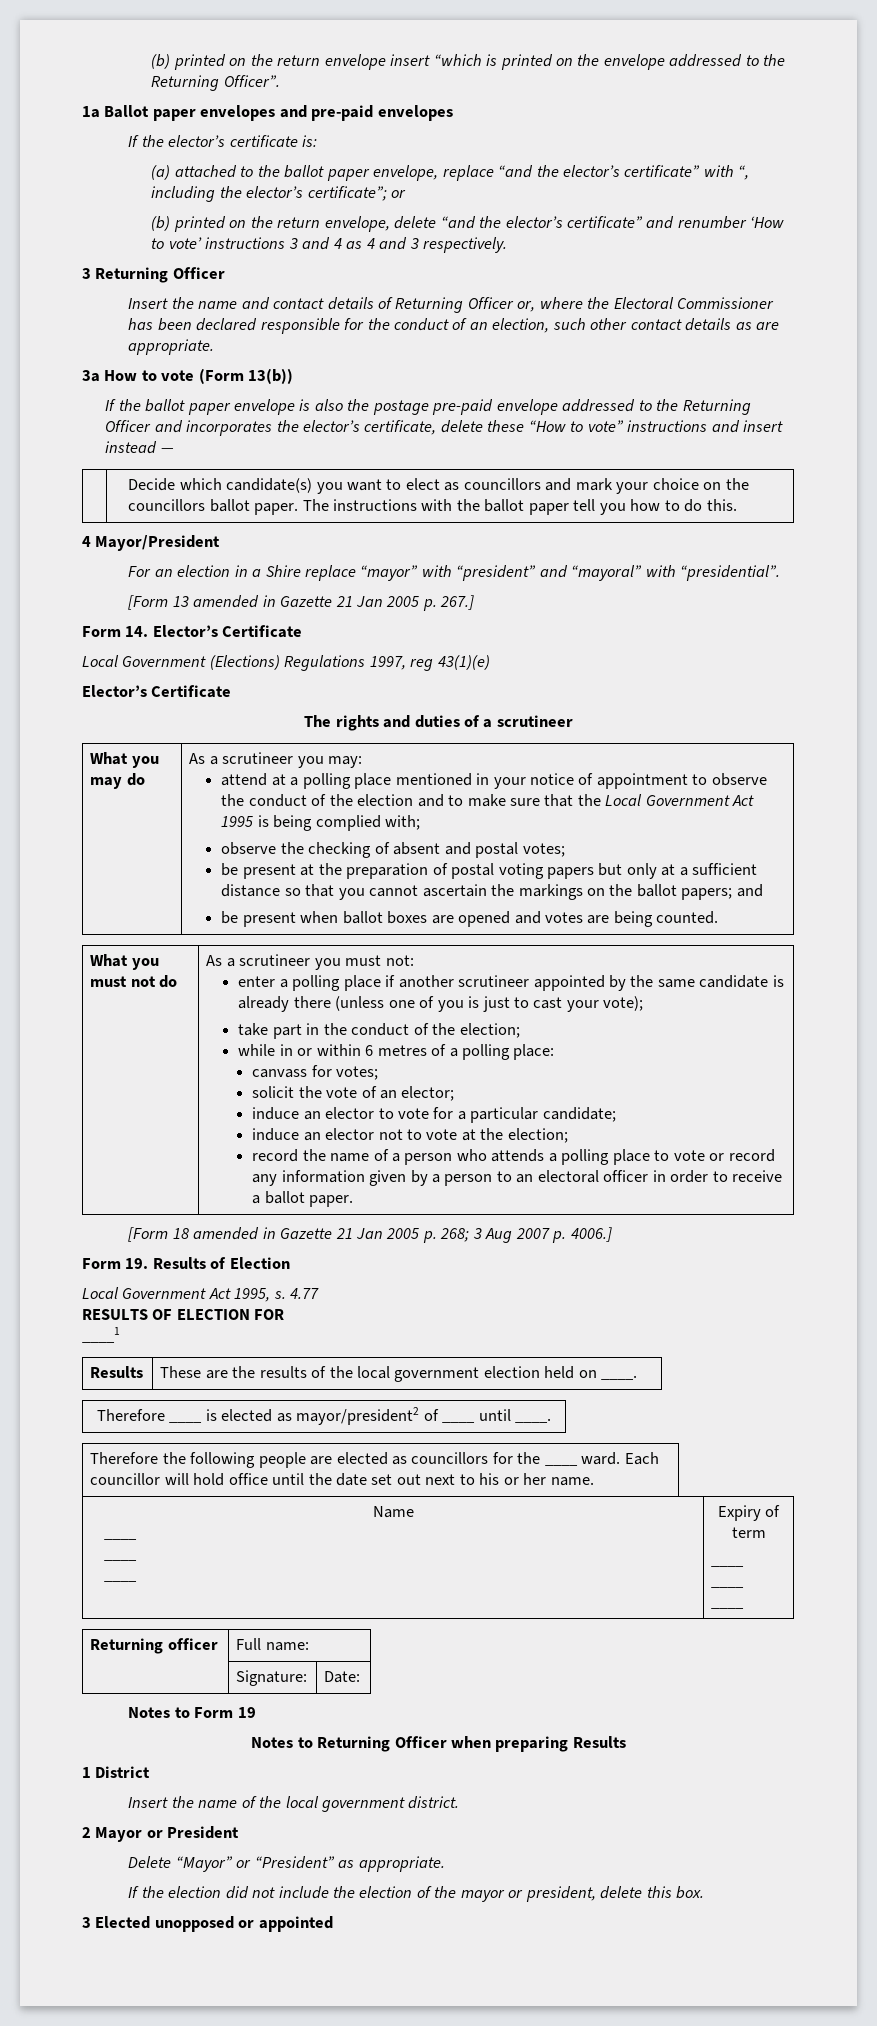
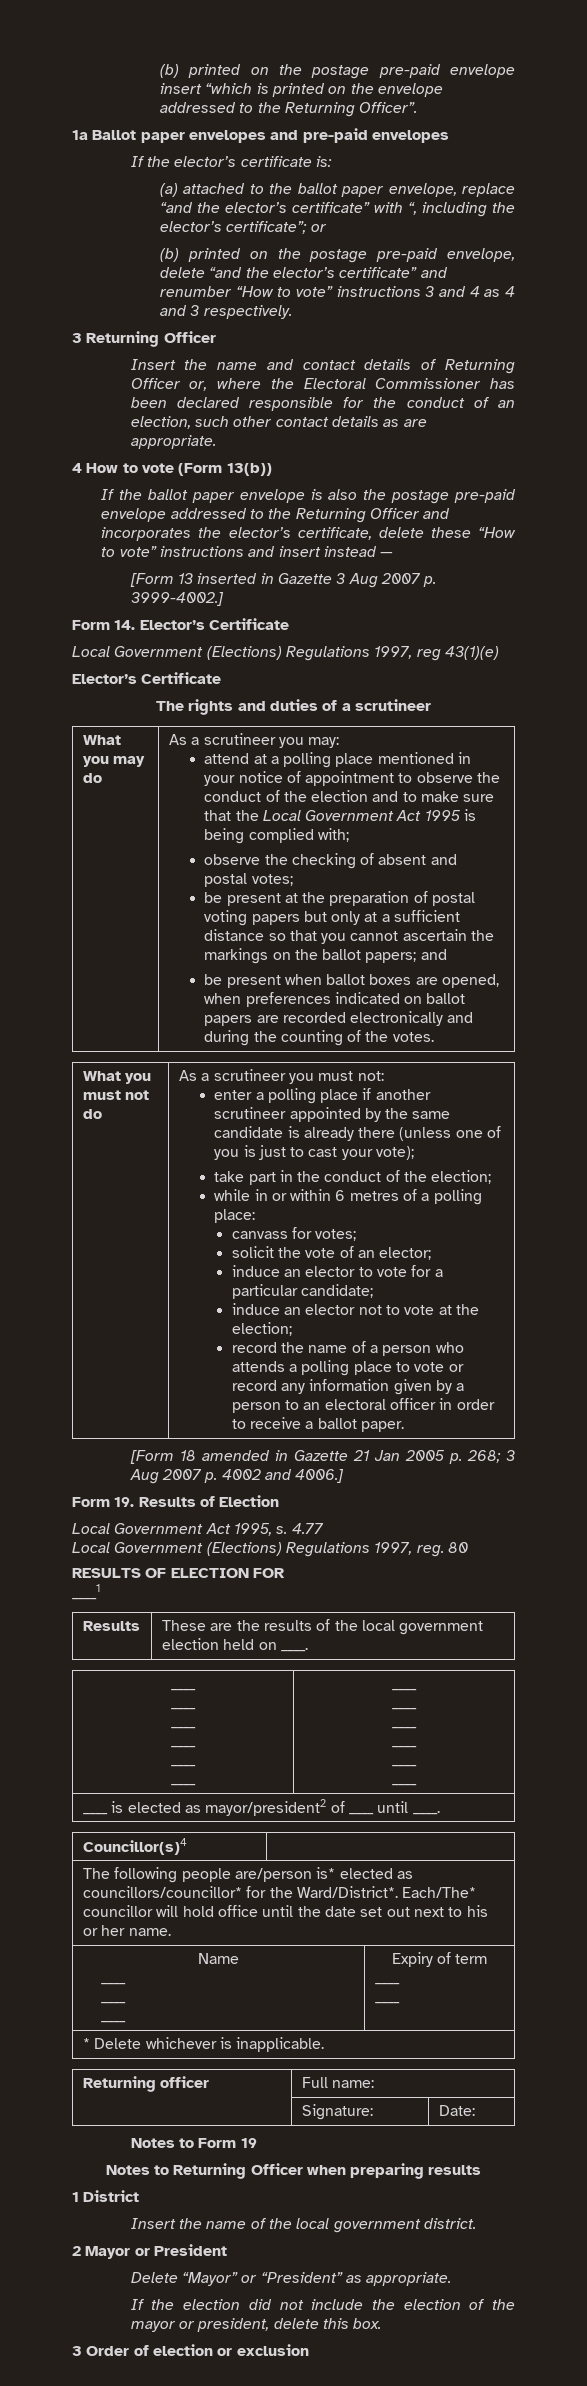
- (b) printed on the return envelope insert “which is printed on the envelope addressed to the Returning Officer”.
+ (b) printed on the postage pre-paid envelope insert “which is printed on the envelope addressed to the Returning Officer”.
- (b) printed on the return envelope, delete “and the elector’s certificate” and renumber ‘How to vote’ instructions 3 and 4 as 4 and 3 respectively.
+ (b) printed on the postage pre-paid envelope, delete “and the elector’s certificate” and renumber “How to vote” instructions 3 and 4 as 4 and 3 respectively.
- 3a How to vote (Form 13(b))
+ 4 How to vote (Form 13(b))
- | Decide which candidate(s) you want to elect as councillors and mark your choice on the councillors ballot paper. The instructions with the ballot paper tell you how to do this.
- 4 Mayor/President
- For an election in a Shire replace “mayor” with “president” and “mayoral” with “presidential”.
- [Form 13 amended in Gazette 21 Jan 2005 p. 267.]
+ [Form 13 inserted in Gazette 3 Aug 2007 p. 3999-4002.]
- be present when ballot boxes are opened and votes are being counted.
+ be present when ballot boxes are opened, when preferences indicated on ballot papers are recorded electronically and during the counting of the votes.
- [Form 18 amended in Gazette 21 Jan 2005 p. 268; 3 Aug 2007 p. 4006.]
+ [Form 18 amended in Gazette 21 Jan 2005 p. 268; 3 Aug 2007 p. 4002 and 4006.]
+ Local Government (Elections) Regulations 1997, reg. 80
  Results | These are the results of the local government election held on ____.
- Therefore ____ is elected as mayor/president2 of ____ until ____.
+ ____
+ ____
+ ____
+ ____
+ ____
+ ____ | ____
+ ____
+ ____
+ ____
+ ____
+ ____
+ ____ is elected as mayor/president2 of ____ until ____.
- Therefore the following people are elected as councillors for the ____ ward. Each councillor will hold office until the date set out next to his or her name.
+ Councillor(s)4 |
+ The following people are/person is* elected as councillors/councillor* for the Ward/District*. Each/The* councillor will hold office until the date set out next to his or her name.
  Name
  ____
  ____
  ____ | Expiry of term
  ____
  ____
- ____
+ * Delete whichever is inapplicable.
- Notes to Returning Officer when preparing Results
+ Notes to Returning Officer when preparing results
- 3 Elected unopposed or appointed
+ 3 Order of election or exclusion

